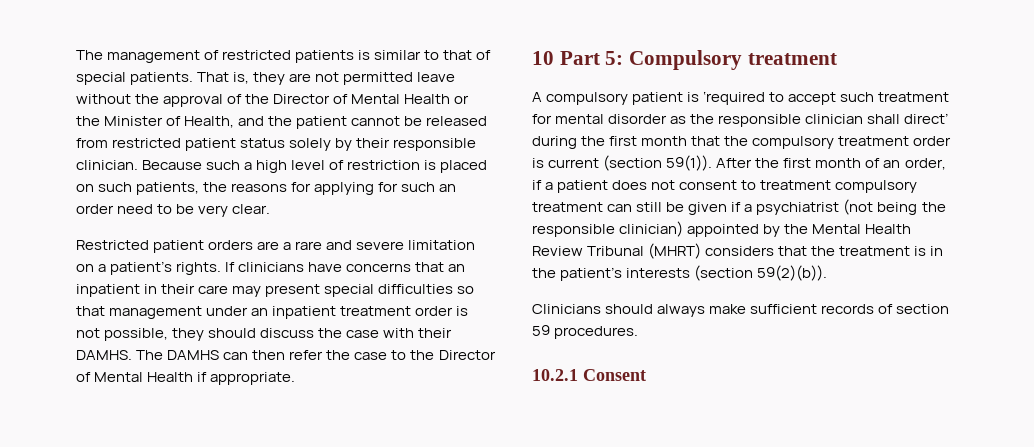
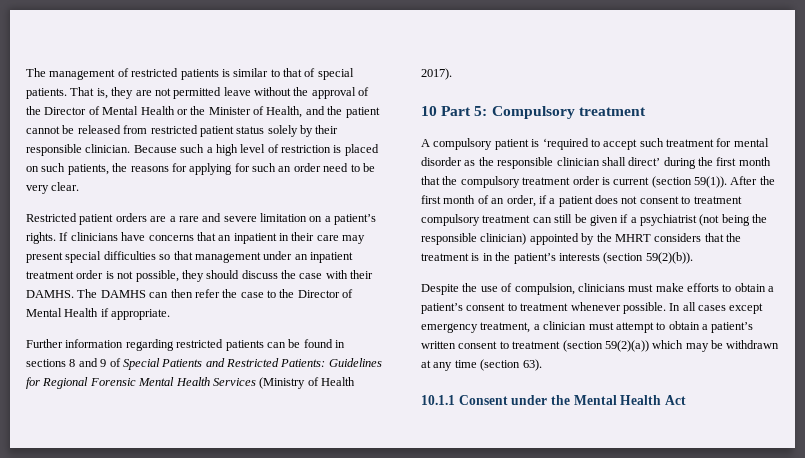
+ Further information regarding restricted patients can be found in sections 8 and 9 of Special Patients and Restricted Patients: Guidelines for Regional Forensic Mental Health Services (Ministry of Health 2017).
- After the first month of an order, if a patient does not consent to treatment compulsory treatment can still be given if a psychiatrist (not being the responsible clinician) appointed by the Mental Health Review Tribunal (MHRT) considers that the treatment is in the patient’s interests (section 59(2)(b)).
+ After the first month of an order, if a patient does not consent to treatment compulsory treatment can still be given if a psychiatrist (not being the responsible clinician) appointed by the MHRT considers that the treatment is in the patient’s interests (section 59(2)(b)).
- Clinicians should always make sufficient records of section 59 procedures.
- 10.2.1 Consent
+ Despite the use of compulsion, clinicians must make efforts to obtain a patient’s consent to treatment whenever possible. In all cases except emergency treatment, a clinician must attempt to obtain a patient’s written consent to treatment (section 59(2)(a)) which may be withdrawn at any time (section 63).
+ 10.1.1 Consent under the Mental Health Act

